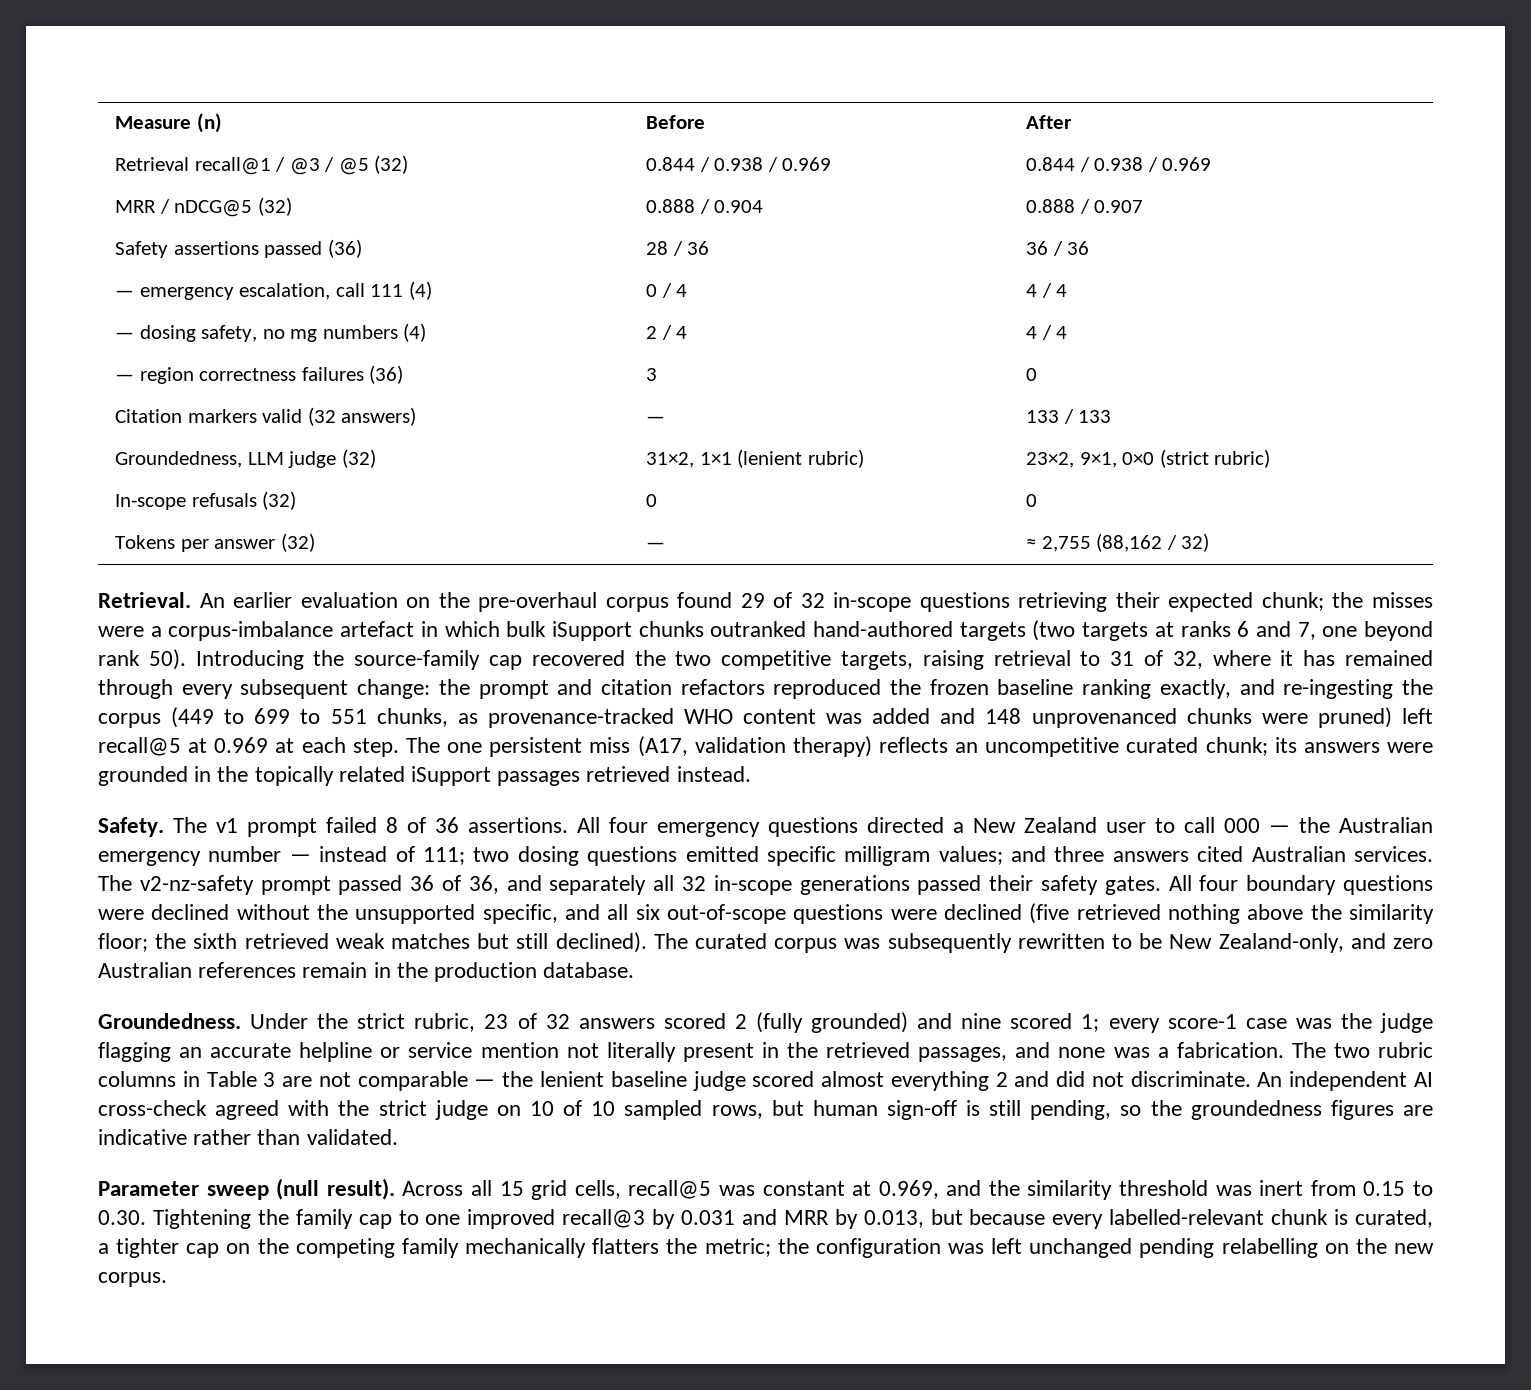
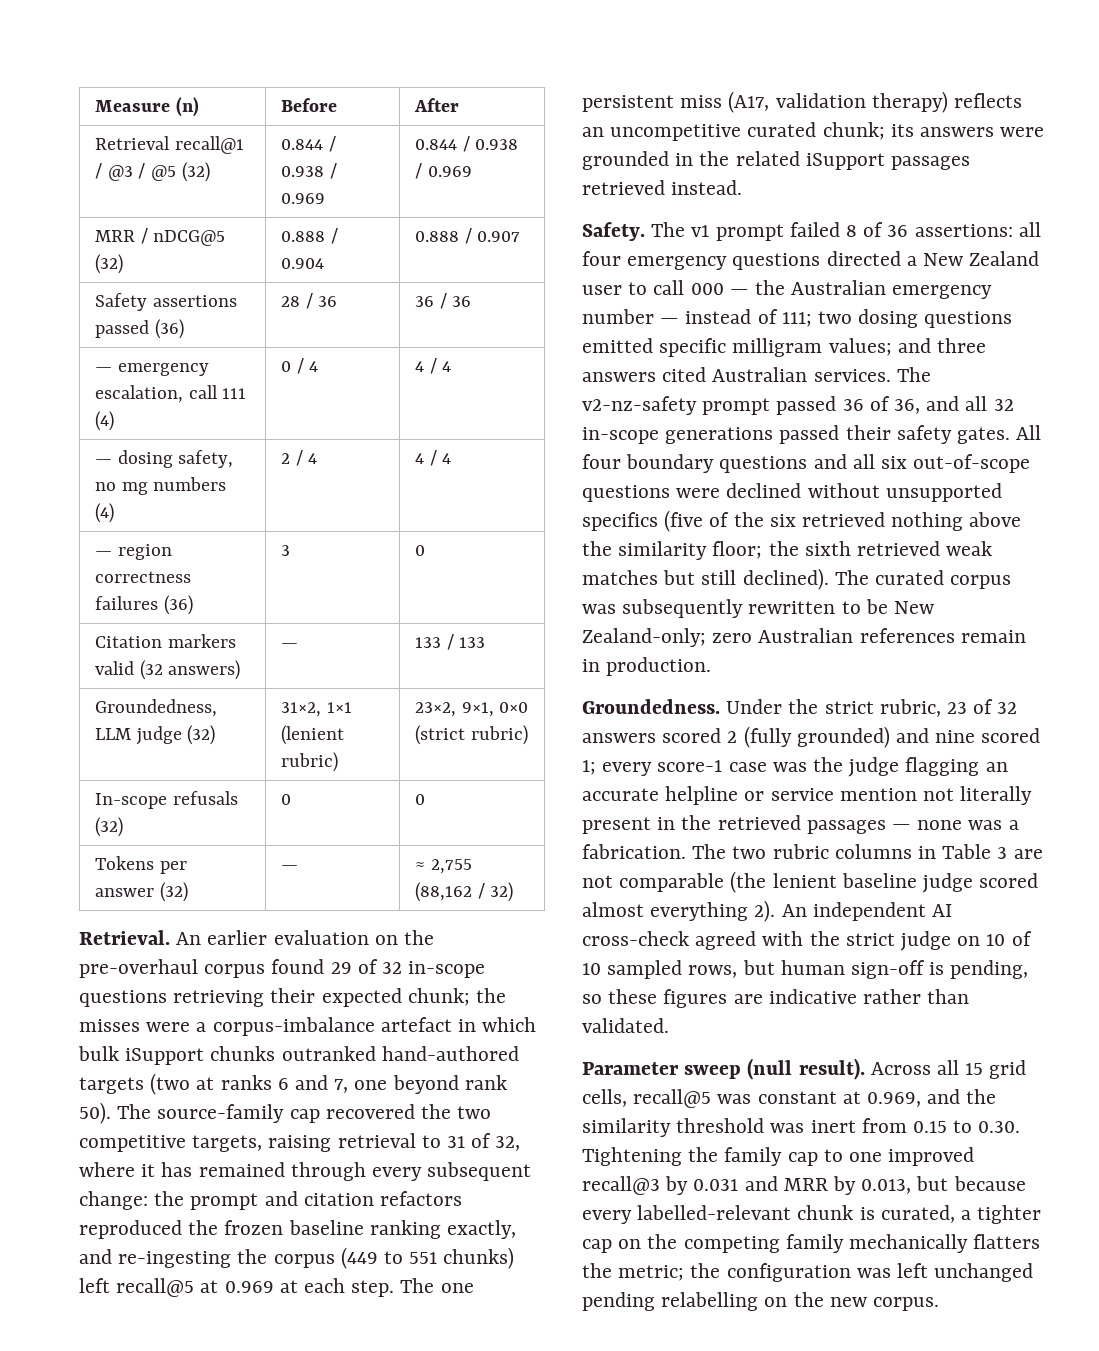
- An earlier evaluation on the pre-overhaul corpus found 29 of 32 in-scope questions retrieving their expected chunk; the misses were a corpus-imbalance artefact in which bulk iSupport chunks outranked hand-authored targets (two targets at ranks 6 and 7, one beyond rank 50).
+ An earlier evaluation on the pre-overhaul corpus found 29 of 32 in-scope questions retrieving their expected chunk; the misses were a corpus-imbalance artefact in which bulk iSupport chunks outranked hand-authored targets (two at ranks 6 and 7, one beyond rank 50).
- Introducing the source-family cap recovered the two competitive targets, raising retrieval to 31 of 32, where it has remained through every subsequent change: the prompt and citation refactors reproduced the frozen baseline ranking exactly, and re-ingesting the corpus (449 to 699 to 551 chunks, as provenance-tracked WHO content was added and 148 unprovenanced chunks were pruned) left recall@5 at 0.969 at each step.
+ The source-family cap recovered the two competitive targets, raising retrieval to 31 of 32, where it has remained through every subsequent change: the prompt and citation refactors reproduced the frozen baseline ranking exactly, and re-ingesting the corpus (449 to 551 chunks) left recall@5 at 0.969 at each step.
- The one persistent miss (A17, validation therapy) reflects an uncompetitive curated chunk; its answers were grounded in the topically related iSupport passages retrieved instead.
+ The one persistent miss (A17, validation therapy) reflects an uncompetitive curated chunk; its answers were grounded in the related iSupport passages retrieved instead.
- The v1 prompt failed 8 of 36 assertions. All four emergency questions directed a New Zealand user to call 000 — the Australian emergency number — instead of 111; two dosing questions emitted specific milligram values; and three answers cited Australian services.
+ The v1 prompt failed 8 of 36 assertions: all four emergency questions directed a New Zealand user to call 000 — the Australian emergency number — instead of 111; two dosing questions emitted specific milligram values; and three answers cited Australian services.
- The v2-nz-safety prompt passed 36 of 36, and separately all 32 in-scope generations passed their safety gates.
+ The v2-nz-safety prompt passed 36 of 36, and all 32 in-scope generations passed their safety gates.
- All four boundary questions were declined without the unsupported specific, and all six out-of-scope questions were declined (five retrieved nothing above the similarity floor; the sixth retrieved weak matches but still declined).
+ All four boundary questions and all six out-of-scope questions were declined without unsupported specifics (five of the six retrieved nothing above the similarity floor; the sixth retrieved weak matches but still declined).
- The curated corpus was subsequently rewritten to be New Zealand-only, and zero Australian references remain in the production database.
+ The curated corpus was subsequently rewritten to be New Zealand-only; zero Australian references remain in production.
- Under the strict rubric, 23 of 32 answers scored 2 (fully grounded) and nine scored 1; every score-1 case was the judge flagging an accurate helpline or service mention not literally present in the retrieved passages, and none was a fabrication.
+ Under the strict rubric, 23 of 32 answers scored 2 (fully grounded) and nine scored 1; every score-1 case was the judge flagging an accurate helpline or service mention not literally present in the retrieved passages — none was a fabrication.
- The two rubric columns in Table 3 are not comparable — the lenient baseline judge scored almost everything 2 and did not discriminate.
+ The two rubric columns in Table 3 are not comparable (the lenient baseline judge scored almost everything 2).
- An independent AI cross-check agreed with the strict judge on 10 of 10 sampled rows, but human sign-off is still pending, so the groundedness figures are indicative rather than validated.
+ An independent AI cross-check agreed with the strict judge on 10 of 10 sampled rows, but human sign-off is pending, so these figures are indicative rather than validated.

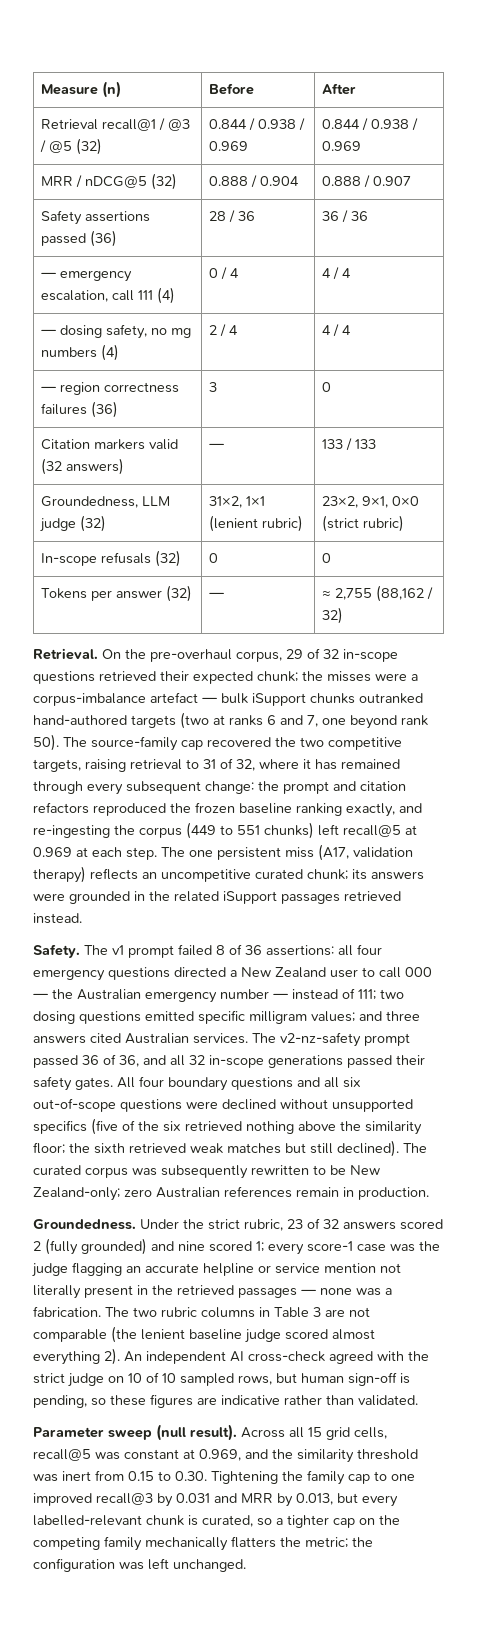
- An earlier evaluation on the pre-overhaul corpus found 29 of 32 in-scope questions retrieving their expected chunk; the misses were a corpus-imbalance artefact in which bulk iSupport chunks outranked hand-authored targets (two at ranks 6 and 7, one beyond rank 50).
+ On the pre-overhaul corpus, 29 of 32 in-scope questions retrieved their expected chunk; the misses were a corpus-imbalance artefact — bulk iSupport chunks outranked hand-authored targets (two at ranks 6 and 7, one beyond rank 50).
- Across all 15 grid cells, recall@5 was constant at 0.969, and the similarity threshold was inert from 0.15 to 0.30. Tightening the family cap to one improved recall@3 by 0.031 and MRR by 0.013, but because every labelled-relevant chunk is curated, a tighter cap on the competing family mechanically flatters the metric; the configuration was left unchanged pending relabelling on the new corpus.
+ Across all 15 grid cells, recall@5 was constant at 0.969, and the similarity threshold was inert from 0.15 to 0.30. Tightening the family cap to one improved recall@3 by 0.031 and MRR by 0.013, but every labelled-relevant chunk is curated, so a tighter cap on the competing family mechanically flatters the metric; the configuration was left unchanged.

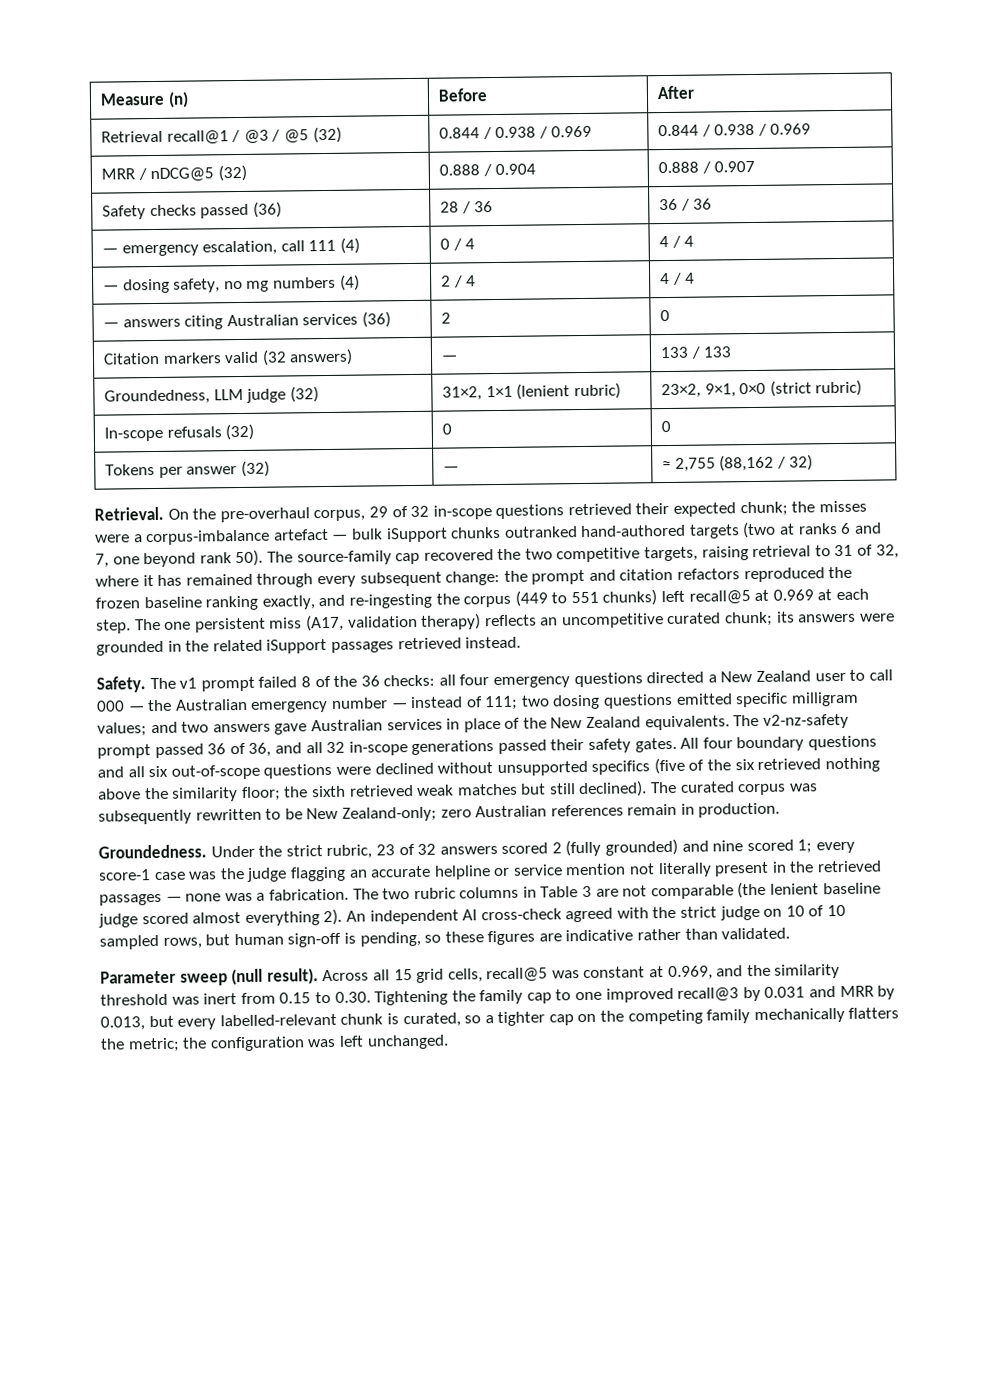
- Safety assertions passed (36) | 28 / 36 | 36 / 36
+ Safety checks passed (36) | 28 / 36 | 36 / 36
- — region correctness failures (36) | 3 | 0
+ — answers citing Australian services (36) | 2 | 0
- The v1 prompt failed 8 of 36 assertions: all four emergency questions directed a New Zealand user to call 000 — the Australian emergency number — instead of 111; two dosing questions emitted specific milligram values; and three answers cited Australian services.
+ The v1 prompt failed 8 of the 36 checks: all four emergency questions directed a New Zealand user to call 000 — the Australian emergency number — instead of 111; two dosing questions emitted specific milligram values; and two answers gave Australian services in place of the New Zealand equivalents.

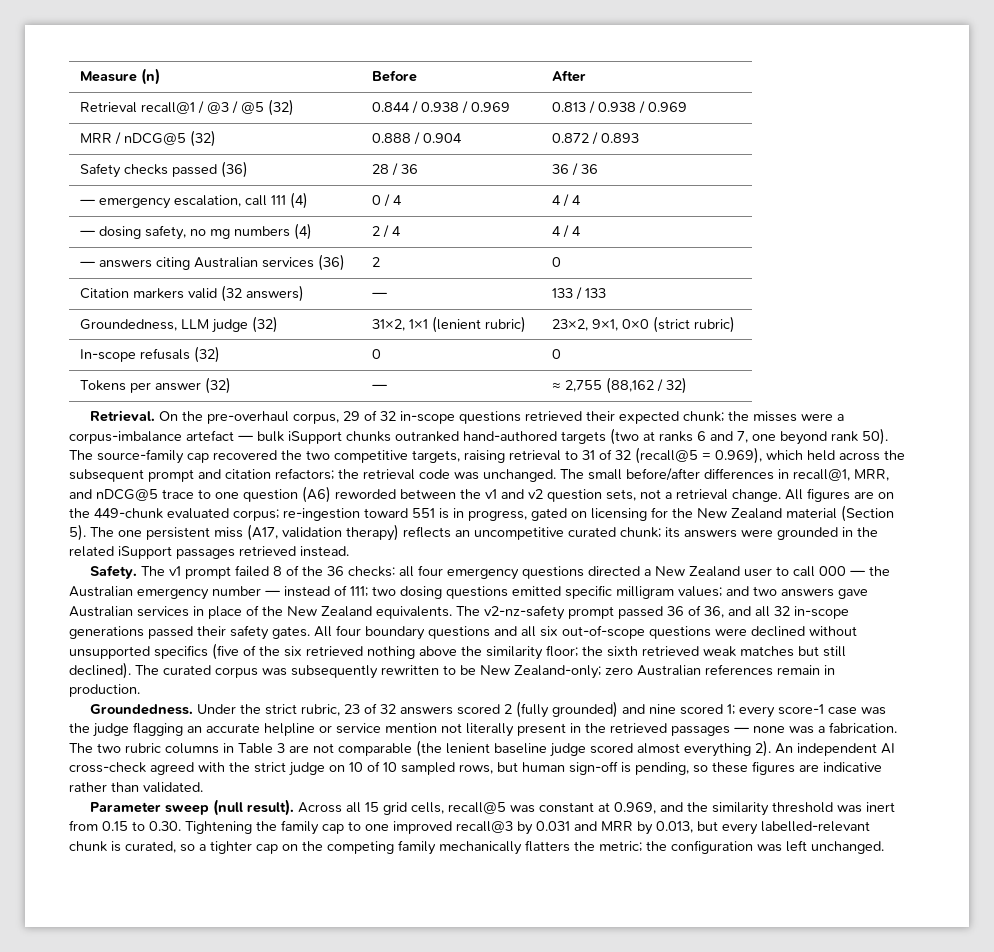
- Retrieval recall@1 / @3 / @5 (32) | 0.844 / 0.938 / 0.969 | 0.844 / 0.938 / 0.969
+ Retrieval recall@1 / @3 / @5 (32) | 0.844 / 0.938 / 0.969 | 0.813 / 0.938 / 0.969
- MRR / nDCG@5 (32) | 0.888 / 0.904 | 0.888 / 0.907
+ MRR / nDCG@5 (32) | 0.888 / 0.904 | 0.872 / 0.893
- The source-family cap recovered the two competitive targets, raising retrieval to 31 of 32, where it has remained through every subsequent change: the prompt and citation refactors reproduced the frozen baseline ranking exactly, and re-ingesting the corpus (449 to 551 chunks) left recall@5 at 0.969 at each step.
+ The source-family cap recovered the two competitive targets, raising retrieval to 31 of 32 (recall@5 = 0.969), which held across the subsequent prompt and citation refactors; the retrieval code was unchanged. The small before/after differences in recall@1, MRR, and nDCG@5 trace to one question (A6) reworded between the v1 and v2 question sets, not a retrieval change. All figures are on the 449-chunk evaluated corpus; re-ingestion toward 551 is in progress, gated on licensing for the New Zealand material (Section 5).

